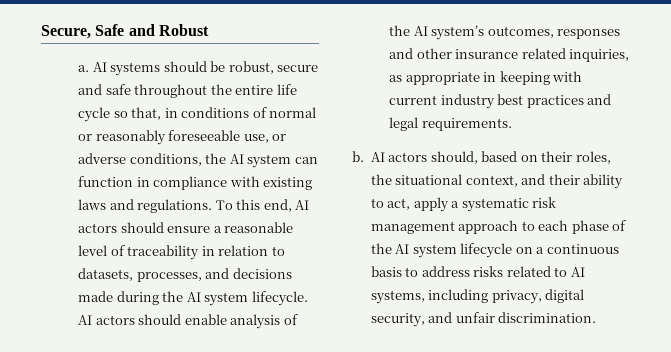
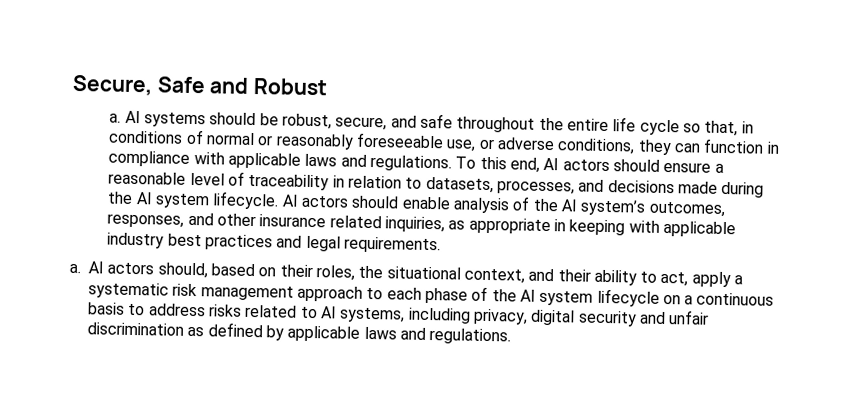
- AI systems should be robust, secure and safe throughout the entire life cycle so that, in conditions of normal or reasonably foreseeable use, or adverse conditions, the AI system can function in compliance with existing laws and regulations.
+ AI systems should be robust, secure, and safe throughout the entire life cycle so that, in conditions of normal or reasonably foreseeable use, or adverse conditions, they can function in compliance with applicable laws and regulations.
- AI actors should enable analysis of the AI system’s outcomes, responses and other insurance related inquiries, as appropriate in keeping with current industry best practices and legal requirements.
- b.
+ AI actors should enable analysis of the AI system’s outcomes, responses, and other insurance related inquiries, as appropriate in keeping with applicable industry best practices and legal requirements.
+ a.
- AI actors should, based on their roles, the situational context, and their ability to act, apply a systematic risk management approach to each phase of the AI system lifecycle on a continuous basis to address risks related to AI systems, including privacy, digital security, and unfair discrimination.
+ AI actors should, based on their roles, the situational context, and their ability to act, apply a systematic risk management approach to each phase of the AI system lifecycle on a continuous basis to address risks related to AI systems, including privacy, digital security and unfair discrimination as defined by applicable laws and regulations.

